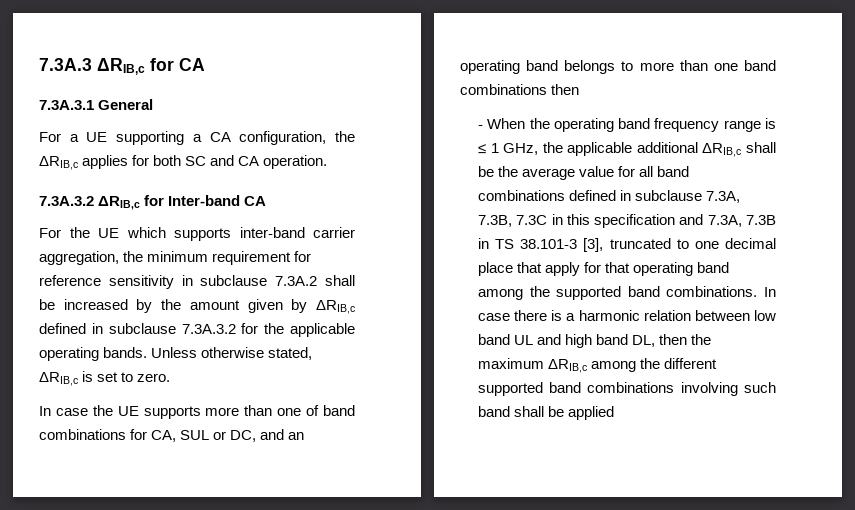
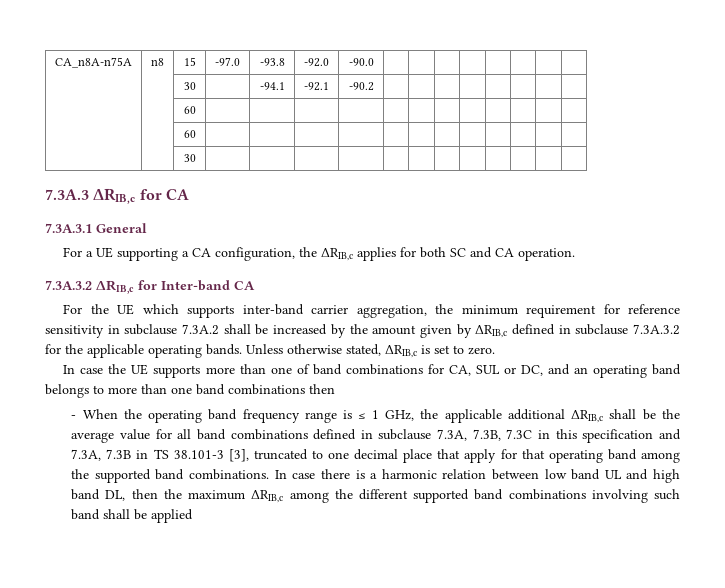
+ CA_n8A-n75A | n8 | 15 | -97.0 | -93.8 | -92.0 | -90.0 | | | | | | | |
+ | | 30 | | -94.1 | -92.1 | -90.2 | | | | | | | |
+ | | 60 | | | | | | | | | | | |
+ | | 60 | | | | | | | | | | | |
+ | | 30 | | | | | | | | | | | |

